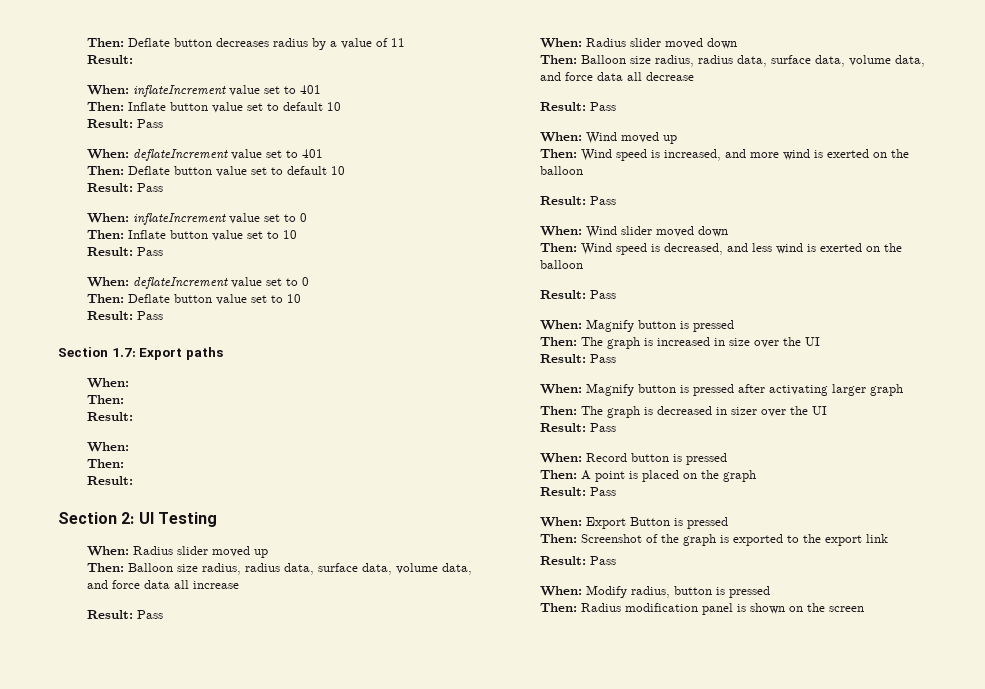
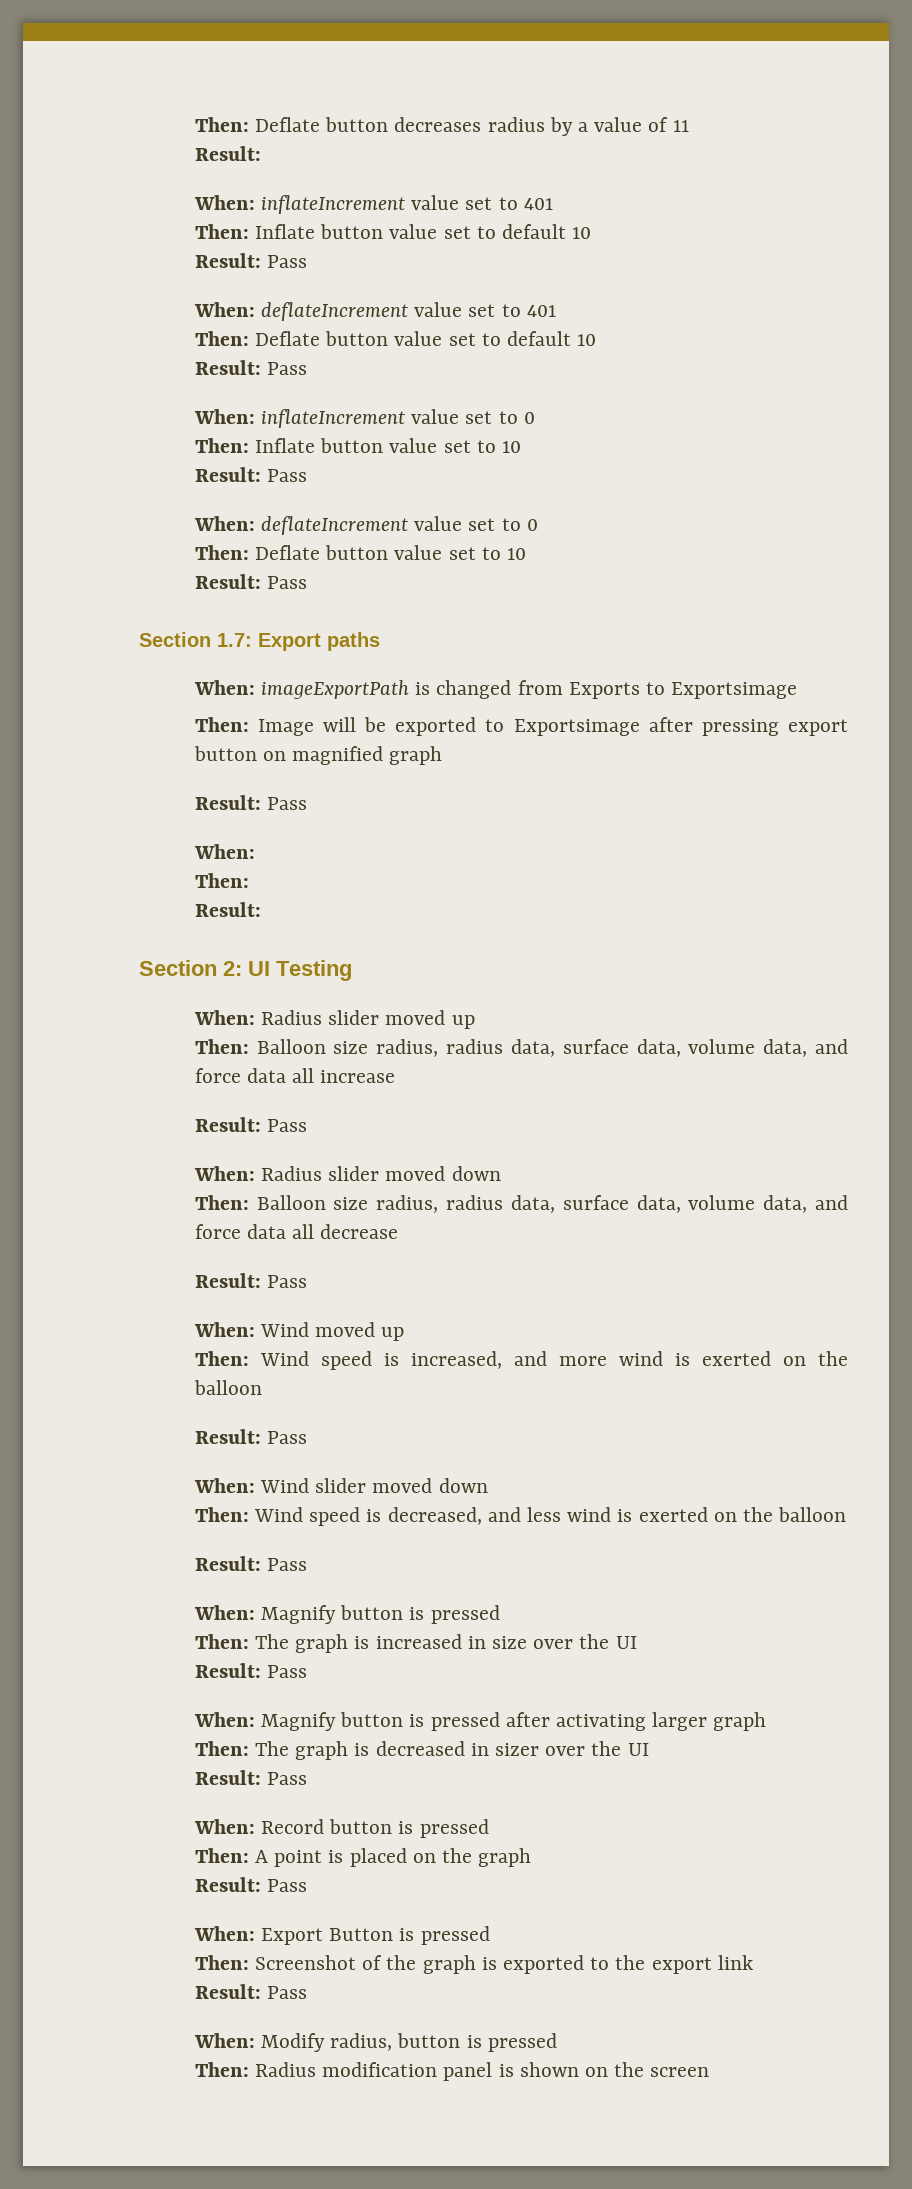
  Section 1.7: Export paths
- When:
- Then:
- Result:
+ When: imageExportPath is changed from Exports to Exportsimage
+ Then: Image will be exported to Exportsimage after pressing export button on magnified graph
+ Result: Pass

